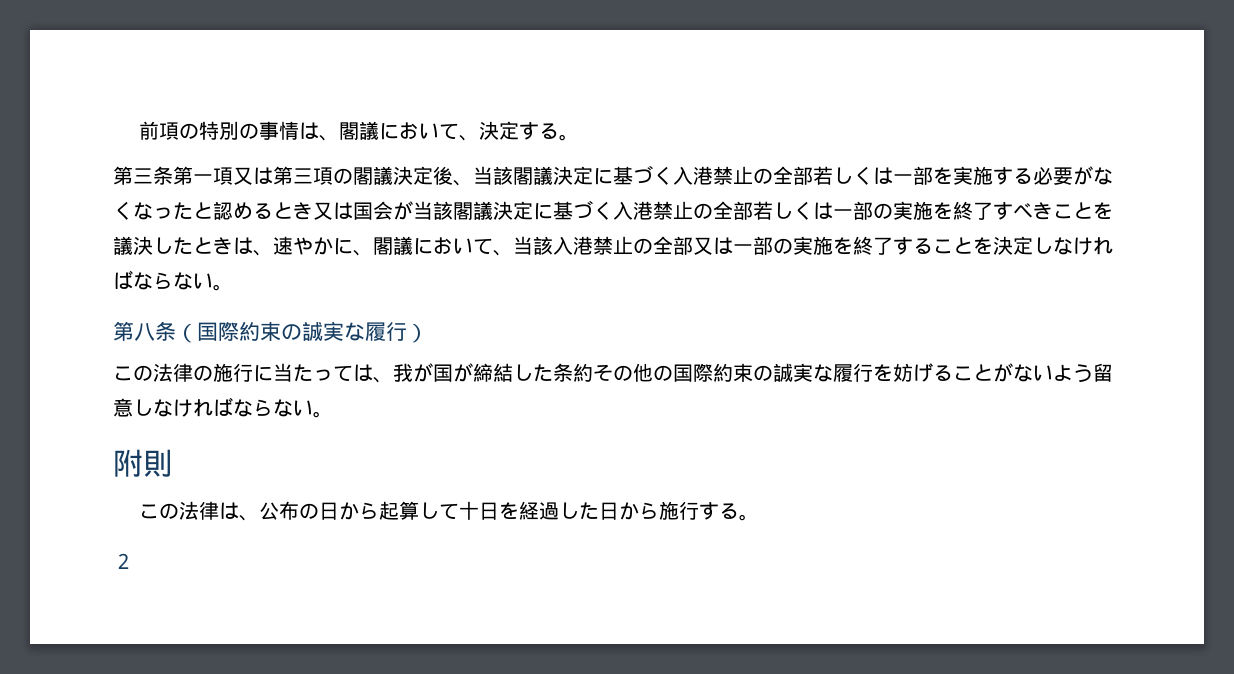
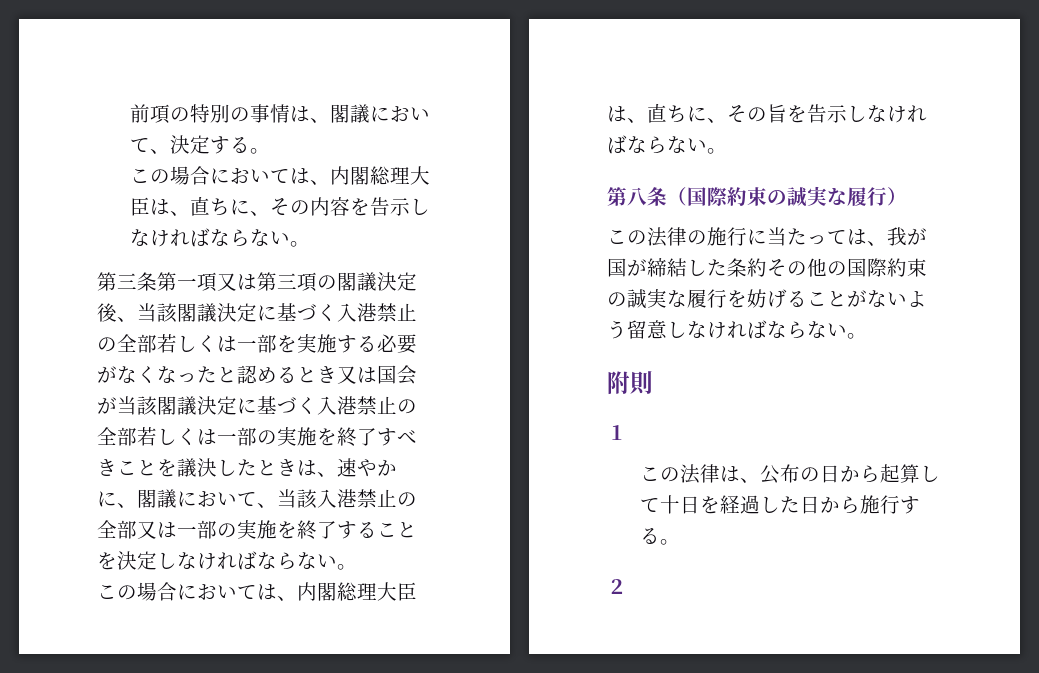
+ この場合においては、内閣総理大臣は、直ちに、その内容を告示しなければならない。
+ この場合においては、内閣総理大臣は、直ちに、その旨を告示しなければならない。
+ １

